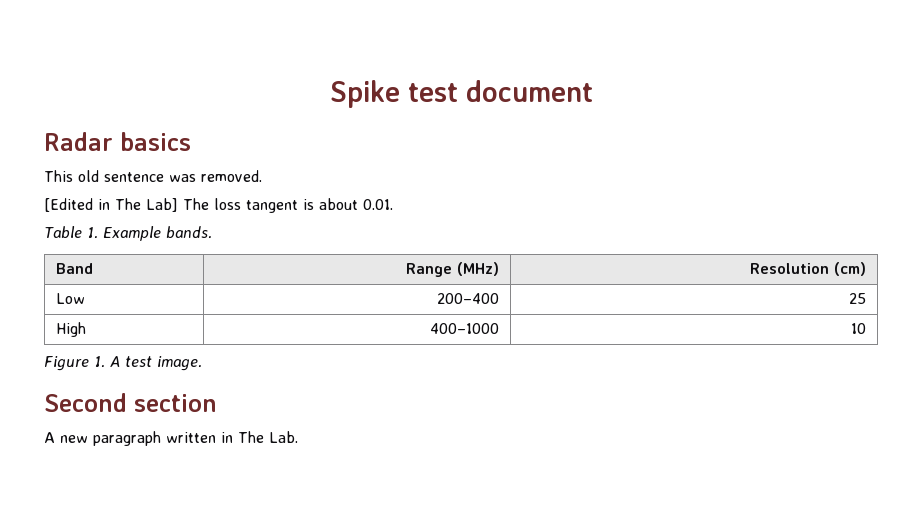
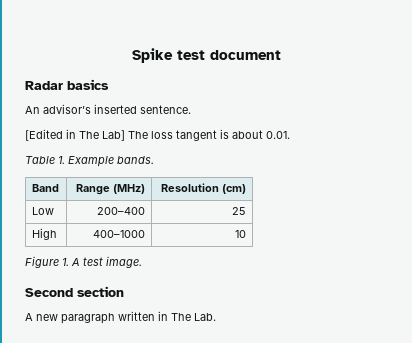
- This old sentence was removed.
+ An advisor’s inserted sentence.

